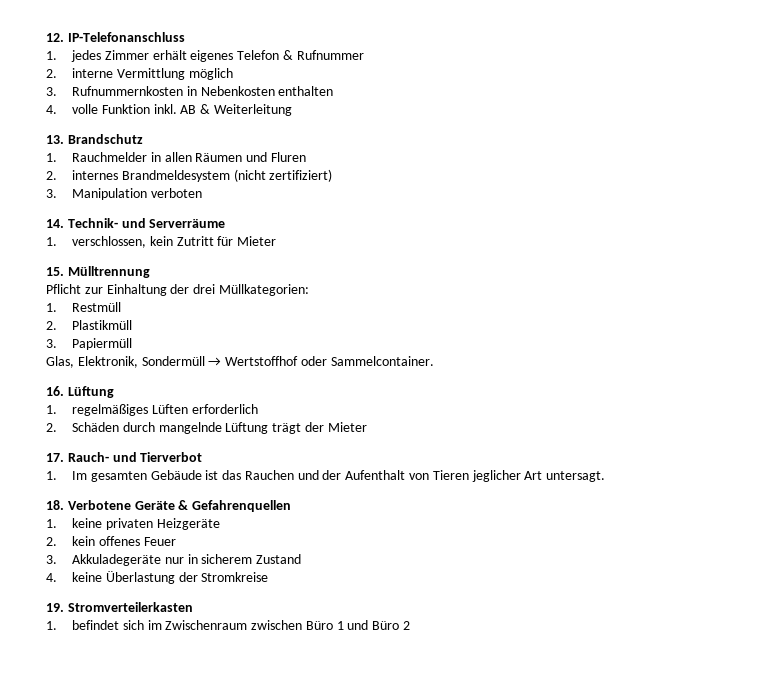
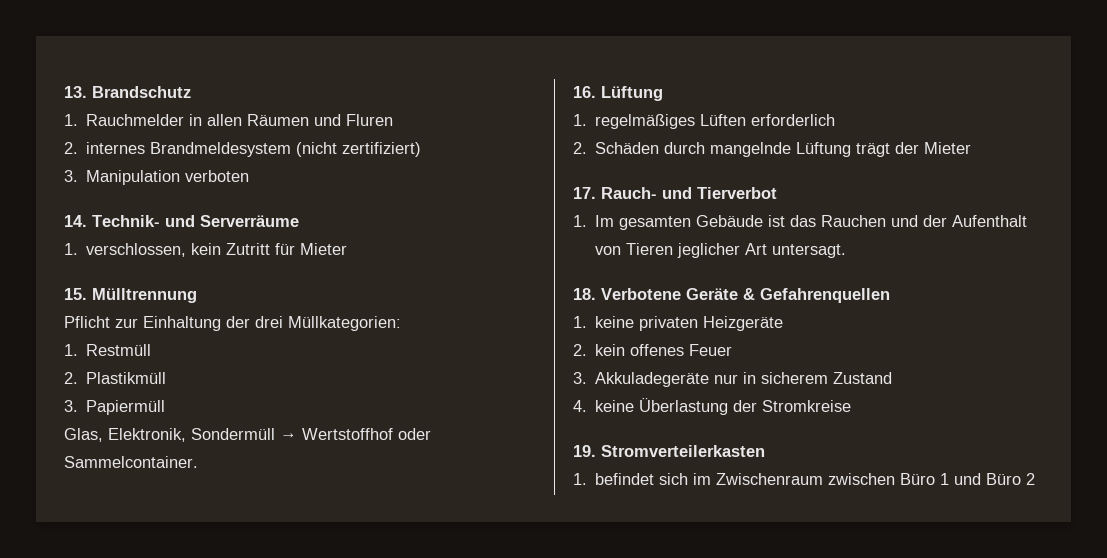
- 12. IP-Telefonanschluss
- 1. jedes Zimmer erhält eigenes Telefon & Rufnummer
- 2. interne Vermittlung möglich
- 3. Rufnummernkosten in Nebenkosten enthalten
- 4. volle Funktion inkl. AB & Weiterleitung

